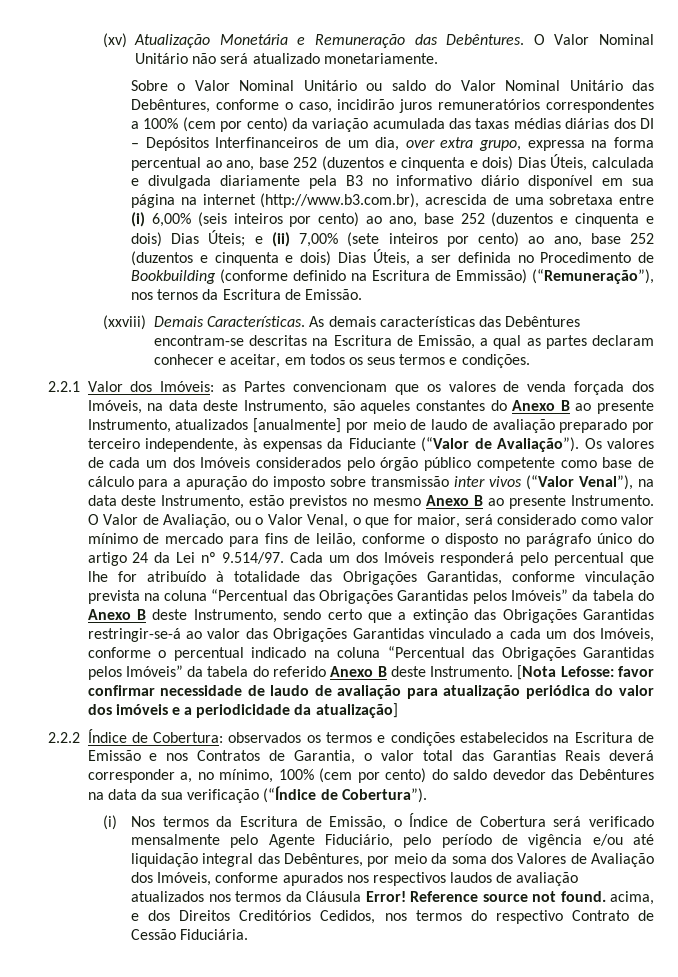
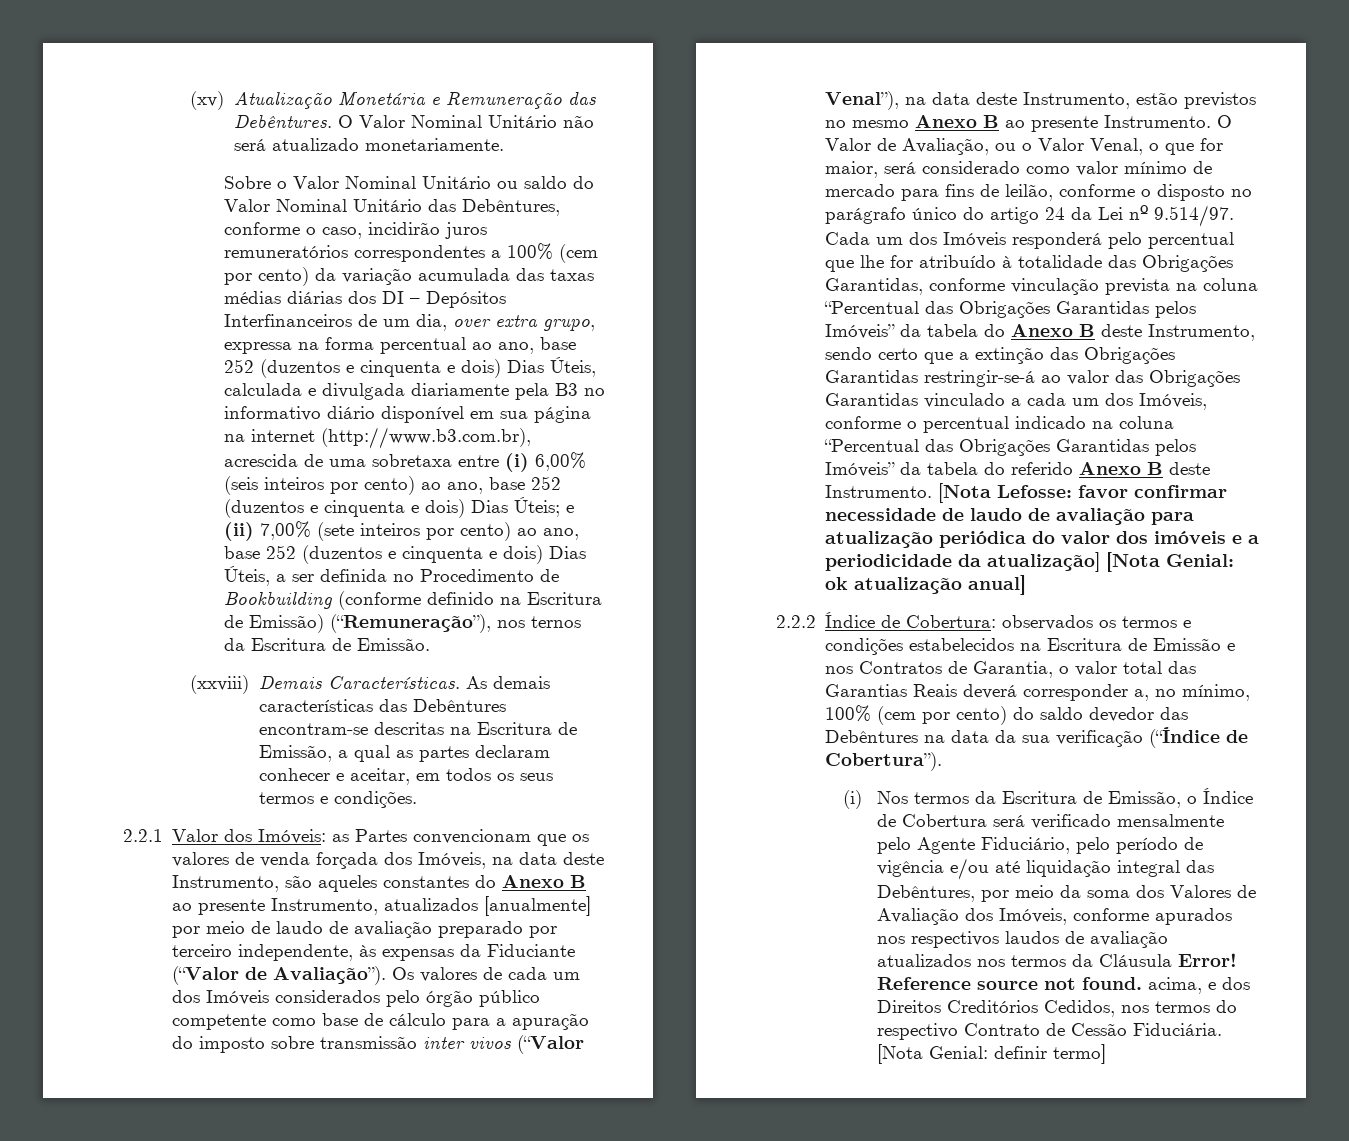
- e (ii) 7,00% (sete inteiros por cento) ao ano, base 252 (duzentos e cinquenta e dois) Dias Úteis, a ser definida no Procedimento de Bookbuilding (conforme definido na Escritura de Emmissão) (“Remuneração”), nos ternos da Escritura de Emissão.
+ e (ii) 7,00% (sete inteiros por cento) ao ano, base 252 (duzentos e cinquenta e dois) Dias Úteis, a ser definida no Procedimento de Bookbuilding (conforme definido na Escritura de Emissão) (“Remuneração”), nos ternos da Escritura de Emissão.
- [Nota Lefosse: favor confirmar necessidade de laudo de avaliação para atualização periódica do valor dos imóveis e a periodicidade da atualização]
+ [Nota Lefosse: favor confirmar necessidade de laudo de avaliação para atualização periódica do valor dos imóveis e a periodicidade da atualização] [Nota Genial: ok atualização anual]
+ [Nota Genial: definir termo]

